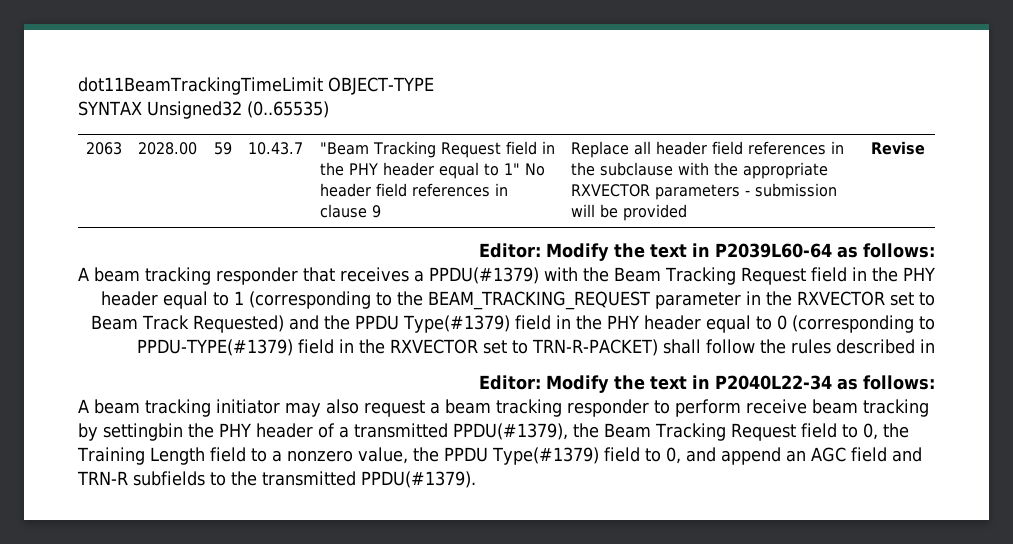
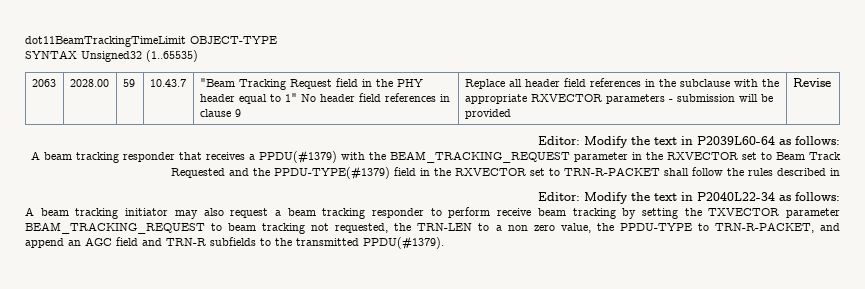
- SYNTAX Unsigned32 (0..65535)
+ SYNTAX Unsigned32 (1..65535)
- A beam tracking responder that receives a PPDU(#1379) with the Beam Tracking Request field in the PHY header equal to 1 (corresponding to the BEAM_TRACKING_REQUEST parameter in the RXVECTOR set to Beam Track Requested) and the PPDU Type(#1379) field in the PHY header equal to 0 (corresponding to PPDU-TYPE(#1379) field in the RXVECTOR set to TRN-R-PACKET) shall follow the rules described in
+ A beam tracking responder that receives a PPDU(#1379) with the BEAM_TRACKING_REQUEST parameter in the RXVECTOR set to Beam Track Requested and the PPDU-TYPE(#1379) field in the RXVECTOR set to TRN-R-PACKET shall follow the rules described in
- A beam tracking initiator may also request a beam tracking responder to perform receive beam tracking by settingbin the PHY header of a transmitted PPDU(#1379), the Beam Tracking Request field to 0, the Training Length field to a nonzero value, the PPDU Type(#1379) field to 0, and append an AGC field and TRN-R subfields to the transmitted PPDU(#1379).
+ A beam tracking initiator may also request a beam tracking responder to perform receive beam tracking by setting the TXVECTOR parameter BEAM_TRACKING_REQUEST to beam tracking not requested, the TRN-LEN to a non zero value, the PPDU-TYPE to TRN-R-PACKET, and append an AGC field and TRN-R subfields to the transmitted PPDU(#1379).

